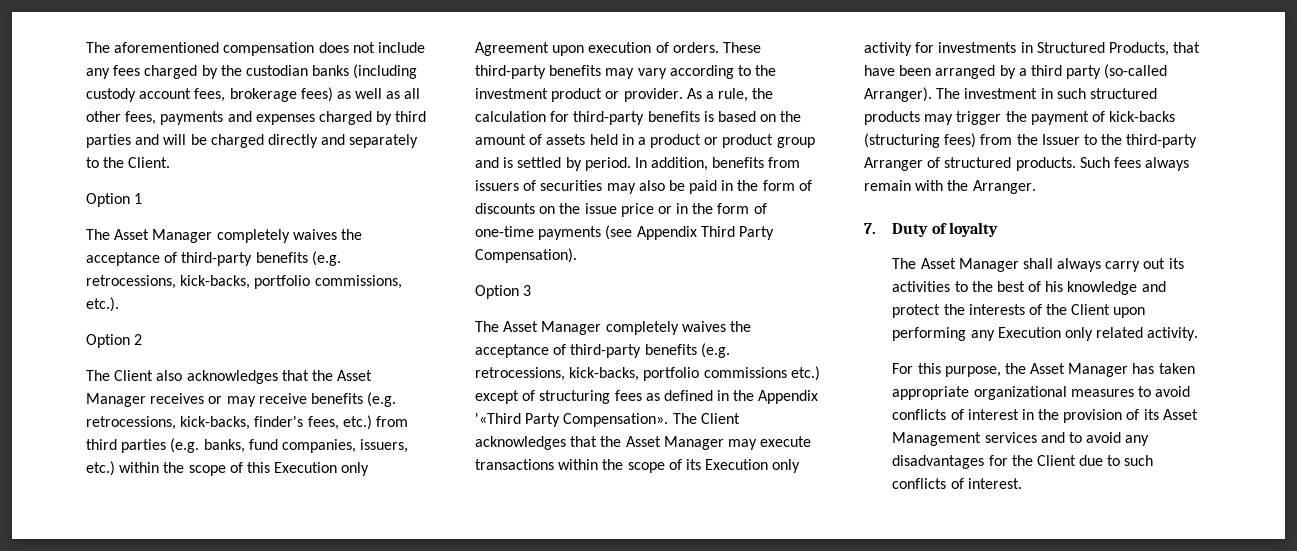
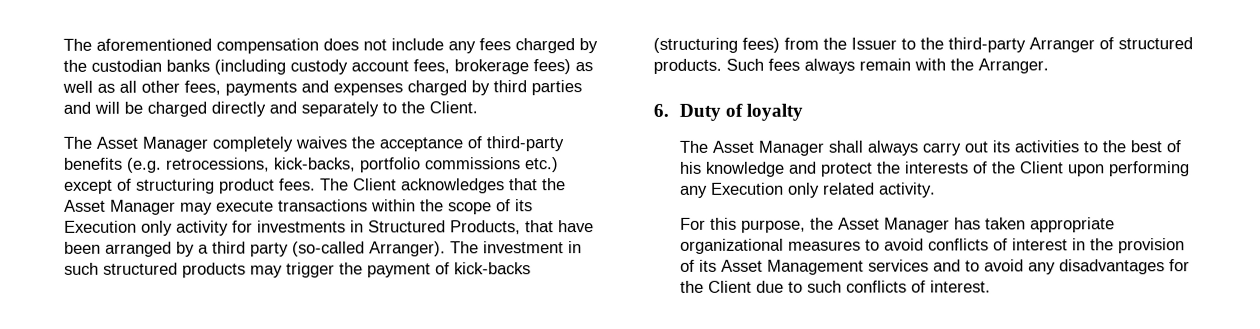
- Option 1
- The Asset Manager completely waives the acceptance of third-party benefits (e.g. retrocessions, kick-backs, portfolio commissions, etc.).
- Option 2
- The Client also acknowledges that the Asset Manager receives or may receive benefits (e.g. retrocessions, kick-backs, finder's fees, etc.) from third parties (e.g. banks, fund companies, issuers, etc.) within the scope of this Execution only Agreement upon execution of orders. These third-party benefits may vary according to the investment product or provider. As a rule, the calculation for third-party benefits is based on the amount of assets held in a product or product group and is settled by period. In addition, benefits from issuers of securities may also be paid in the form of discounts on the issue price or in the form of one-time payments (see Appendix Third Party Compensation).
- Option 3
- The Asset Manager completely waives the acceptance of third-party benefits (e.g. retrocessions, kick-backs, portfolio commissions etc.) except of structuring fees as defined in the Appendix '«Third Party Compensation».
+ The Asset Manager completely waives the acceptance of third-party benefits (e.g. retrocessions, kick-backs, portfolio commissions etc.) except of structuring product fees.
- 7. Duty of loyalty
+ 6. Duty of loyalty

